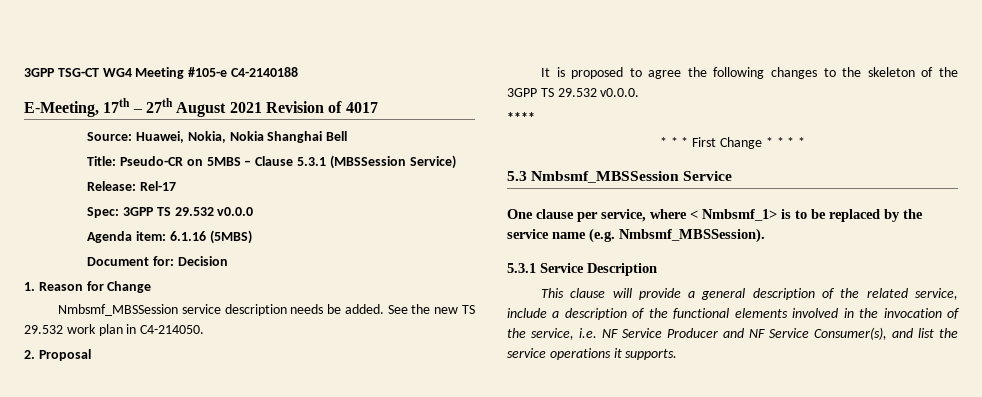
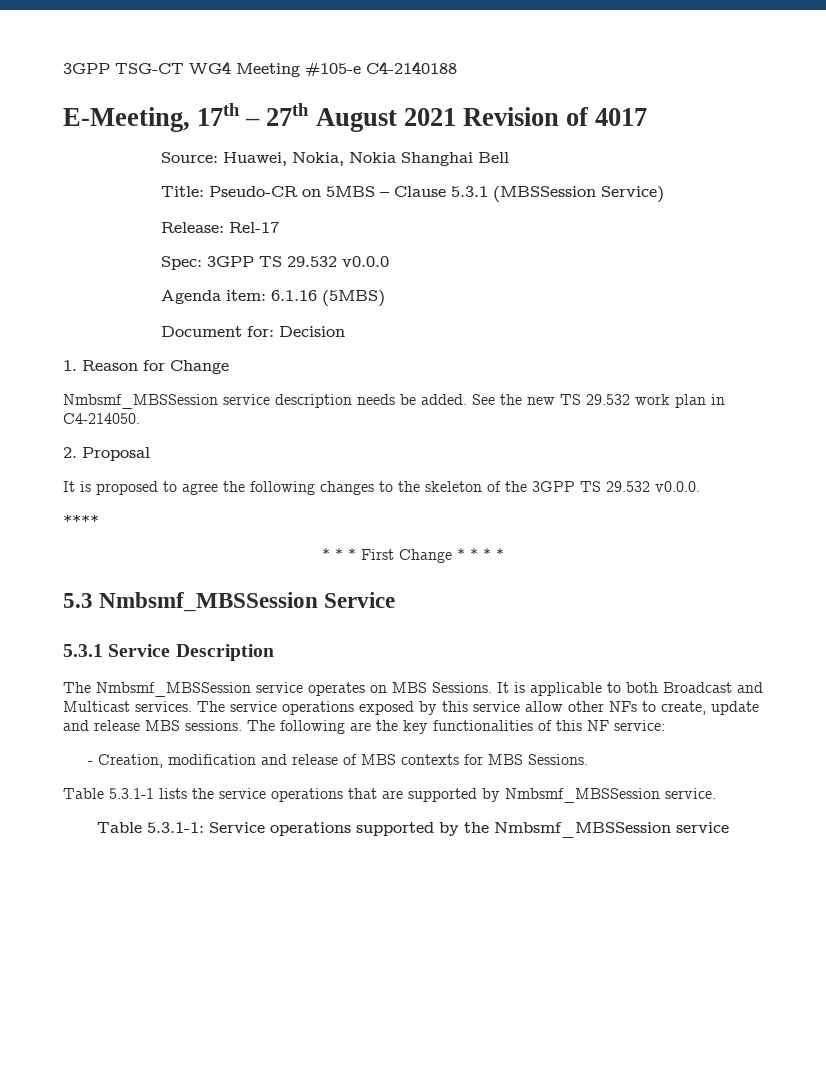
- One clause per service, where < Nmbsmf_1> is to be replaced by the service name (e.g. Nmbsmf_MBSSession).
  5.3.1 Service Description
- This clause will provide a general description of the related service, include a description of the functional elements involved in the invocation of the service, i.e. NF Service Producer and NF Service Consumer(s), and list the service operations it supports.
+ The Nmbsmf_MBSSession service operates on MBS Sessions. It is applicable to both Broadcast and Multicast services. The service operations exposed by this service allow other NFs to create, update and release MBS sessions. The following are the key functionalities of this NF service:
+ - Creation, modification and release of MBS contexts for MBS Sessions.
+ Table 5.3.1-1 lists the service operations that are supported by Nmbsmf_MBSSession service.
+ Table 5.3.1-1: Service operations supported by the Nmbsmf_MBSSession service

